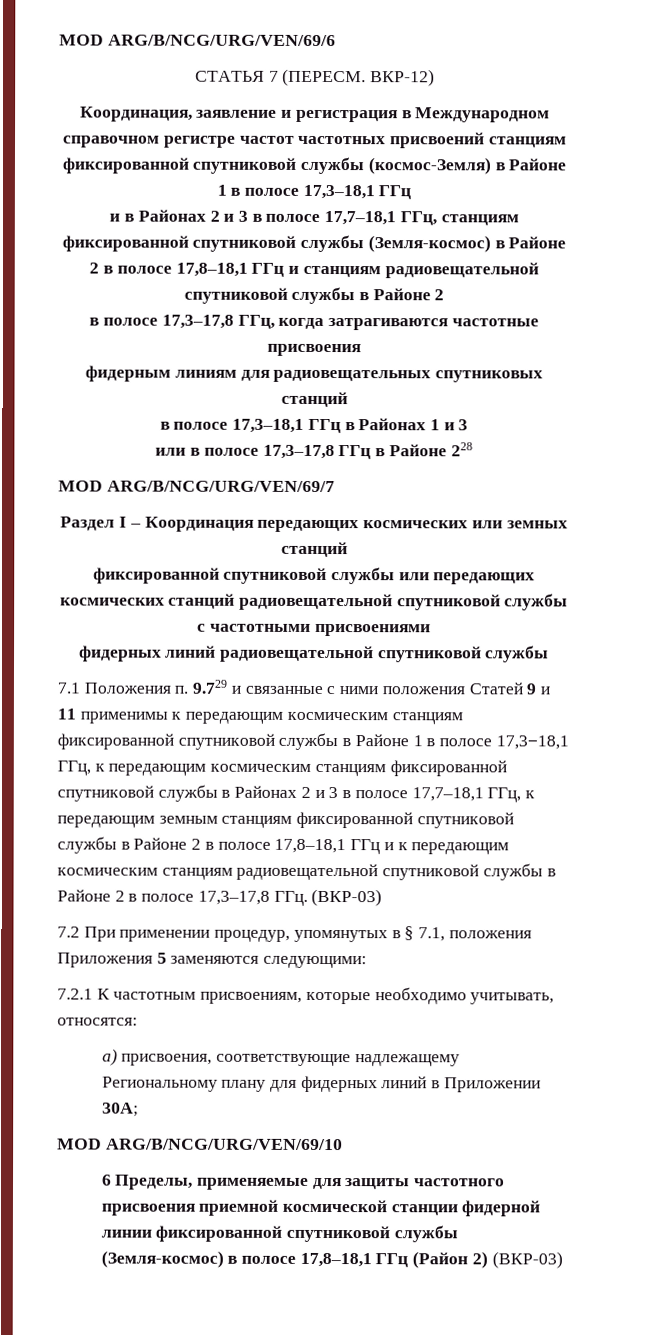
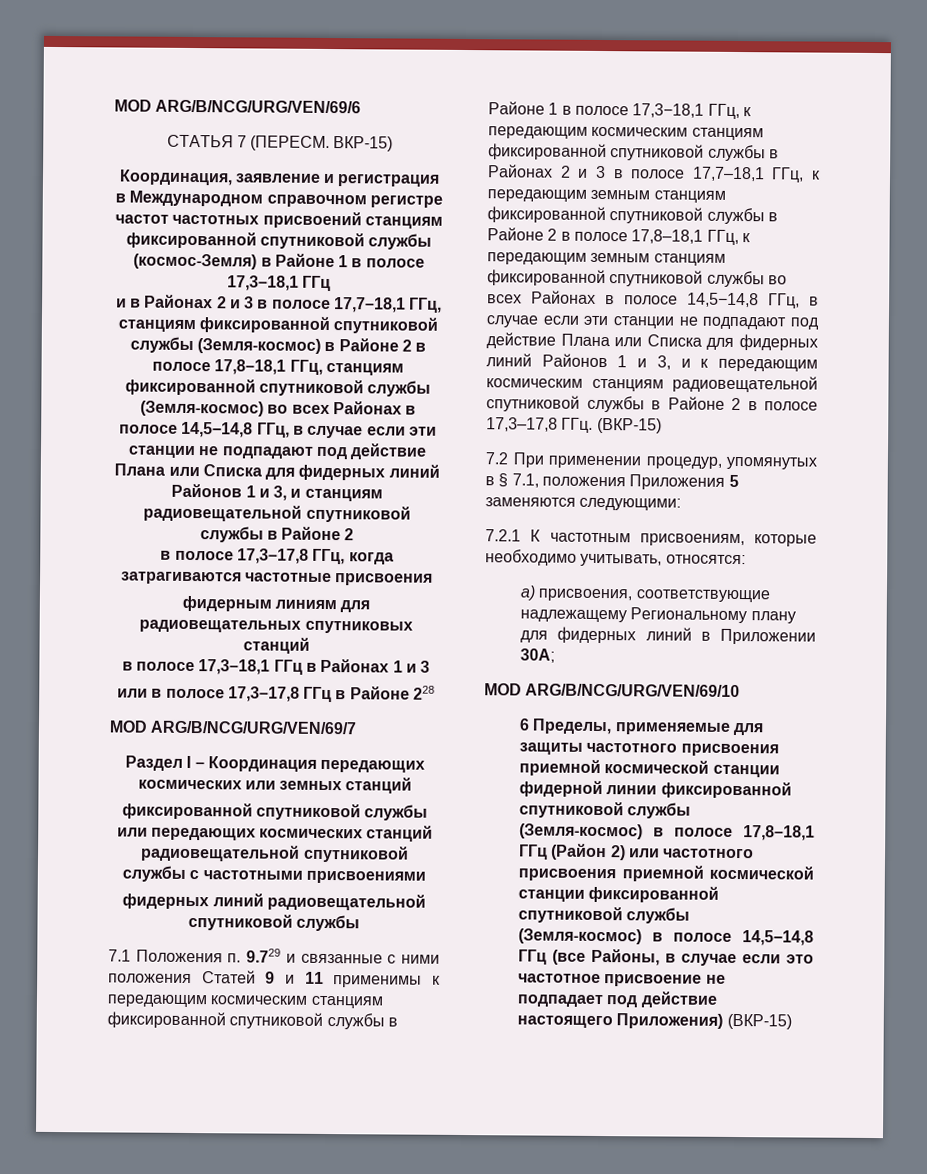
- ВКР-12)
+ ВКР-15)
- и в Районах 2 и 3 в полосе 17,7–18,1 ГГц, станциям фиксированной спутниковой службы (Земля-космос) в Районе 2 в полосе 17,8–18,1 ГГц и станциям радиовещательной спутниковой службы в Районе 2
+ и в Районах 2 и 3 в полосе 17,7–18,1 ГГц, станциям фиксированной спутниковой службы (Земля-космос) в Районе 2 в полосе 17,8–18,1 ГГц, станциям фиксированной спутниковой службы (Земля-космос) во всех Районах в полосе 14,5−14,8 ГГц, в случае если эти станции не подпадают под действие Плана или Списка для фидерных линий Районов 1 и 3, и станциям радиовещательной спутниковой службы в Районе 2
- 7.1 Положения п. 9.729 и связанные с ними положения Статей 9 и 11 применимы к передающим космическим станциям фиксированной спутниковой службы в Районе 1 в полосе 17,3−18,1 ГГц, к передающим космическим станциям фиксированной спутниковой службы в Районах 2 и 3 в полосе 17,7–18,1 ГГц, к передающим земным станциям фиксированной спутниковой службы в Районе 2 в полосе 17,8–18,1 ГГц и к передающим космическим станциям радиовещательной спутниковой службы в Районе 2 в полосе 17,3–17,8 ГГц. (ВКР-03)
+ 7.1 Положения п. 9.729 и связанные с ними положения Статей 9 и 11 применимы к передающим космическим станциям фиксированной спутниковой службы в Районе 1 в полосе 17,3−18,1 ГГц, к передающим космическим станциям фиксированной спутниковой службы в Районах 2 и 3 в полосе 17,7–18,1 ГГц, к передающим земным станциям фиксированной спутниковой службы в Районе 2 в полосе 17,8–18,1 ГГц, к передающим земным станциям фиксированной спутниковой службы во всех Районах в полосе 14,5−14,8 ГГц, в случае если эти станции не подпадают под действие Плана или Списка для фидерных линий Районов 1 и 3, и к передающим космическим станциям радиовещательной спутниковой службы в Районе 2 в полосе 17,3–17,8 ГГц. (ВКР-15)
- 6 Пределы, применяемые для защиты частотного присвоения приемной космической станции фидерной линии фиксированной спутниковой службы (Земля-космос) в полосе 17,8–18,1 ГГц (Район 2) (ВКР-03)
+ 6 Пределы, применяемые для защиты частотного присвоения приемной космической станции фидерной линии фиксированной спутниковой службы (Земля-космос) в полосе 17,8–18,1 ГГц (Район 2) или частотного присвоения приемной космической станции фиксированной спутниковой службы (Земля-космос) в полосе 14,5−14,8 ГГц (все Районы, в случае если это частотное присвоение не подпадает под действие настоящего Приложения) (ВКР-15)

